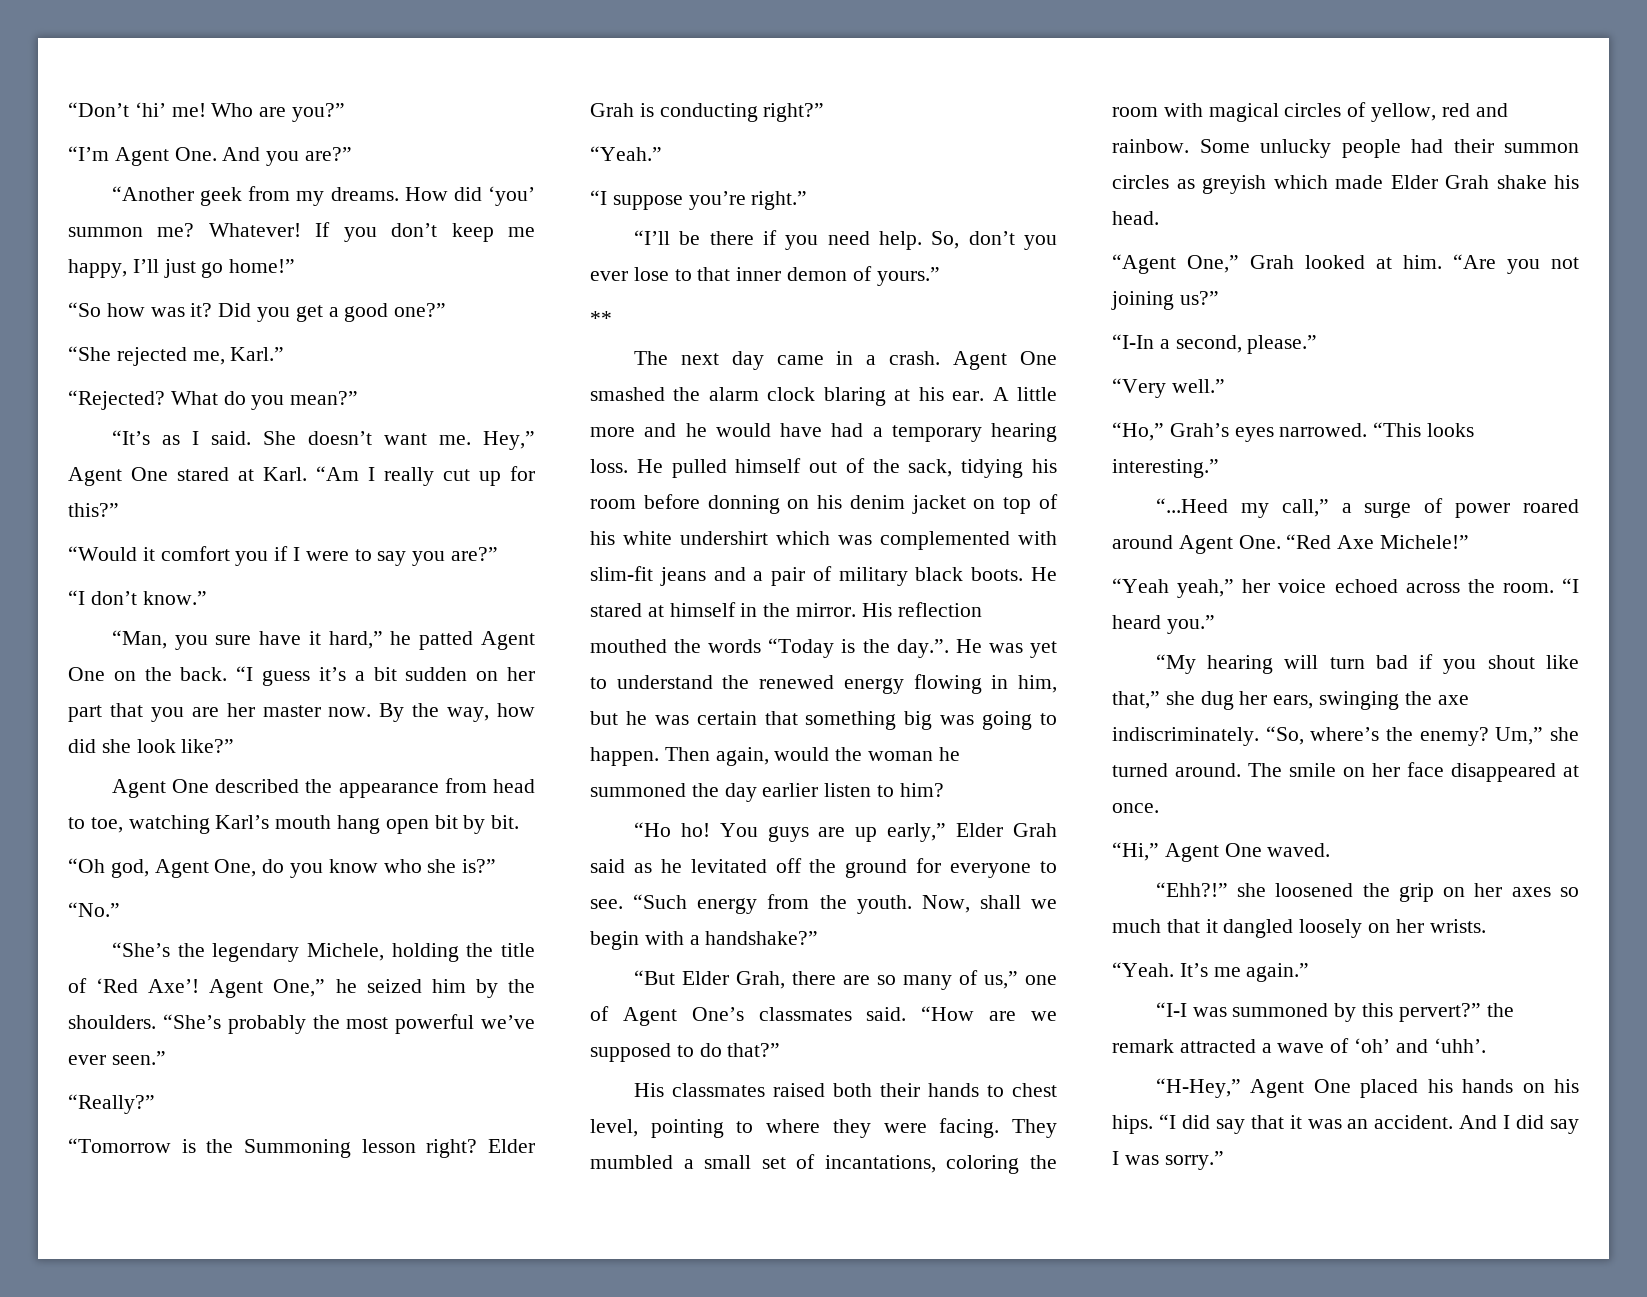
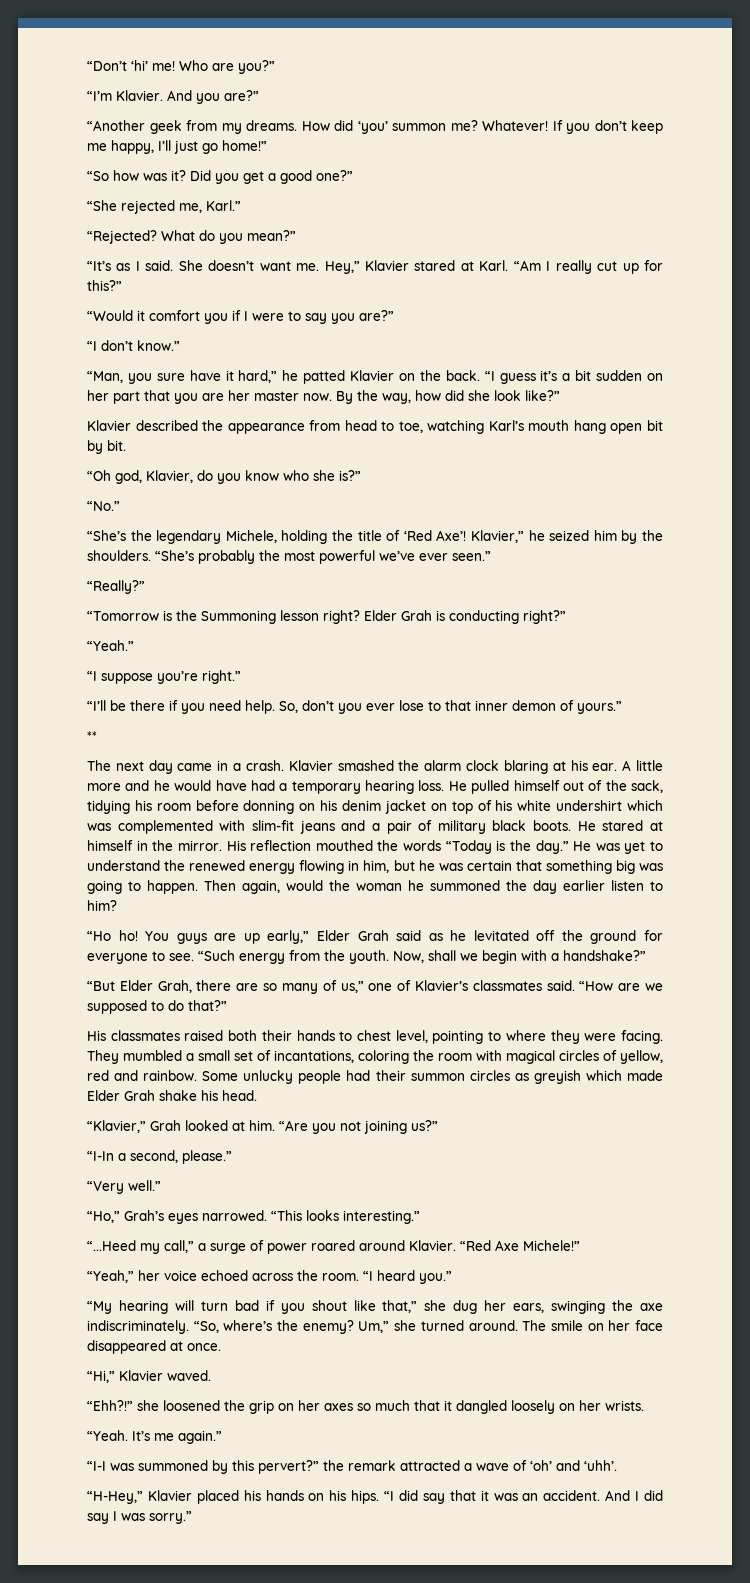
- “I’m Agent One. And you are?”
+ “I’m Klavier. And you are?”
- Hey,” Agent One stared at Karl.
+ Hey,” Klavier stared at Karl.
- “Man, you sure have it hard,” he patted Agent One on the back.
+ “Man, you sure have it hard,” he patted Klavier on the back.
- Agent One described the appearance from head to toe, watching Karl’s mouth hang open bit by bit.
+ Klavier described the appearance from head to toe, watching Karl’s mouth hang open bit by bit.
- “Oh god, Agent One, do you know who she is?”
+ “Oh god, Klavier, do you know who she is?”
- Agent One,” he seized him by the shoulders.
+ Klavier,” he seized him by the shoulders.
- Agent One smashed the alarm clock blaring at his ear.
+ Klavier smashed the alarm clock blaring at his ear.
- His reflection mouthed the words “Today is the day.”. He was yet to understand the renewed energy flowing in him, but he was certain that something big was going to happen.
+ His reflection mouthed the words “Today is the day.” He was yet to understand the renewed energy flowing in him, but he was certain that something big was going to happen.
- “But Elder Grah, there are so many of us,” one of Agent One’s classmates said.
+ “But Elder Grah, there are so many of us,” one of Klavier’s classmates said.
- “Agent One,” Grah looked at him.
+ “Klavier,” Grah looked at him.
- “...Heed my call,” a surge of power roared around Agent One. “Red Axe Michele!”
+ “...Heed my call,” a surge of power roared around Klavier. “Red Axe Michele!”
- “Yeah yeah,” her voice echoed across the room.
+ “Yeah,” her voice echoed across the room.
- “Hi,” Agent One waved.
+ “Hi,” Klavier waved.
- “H-Hey,” Agent One placed his hands on his hips.
+ “H-Hey,” Klavier placed his hands on his hips.

